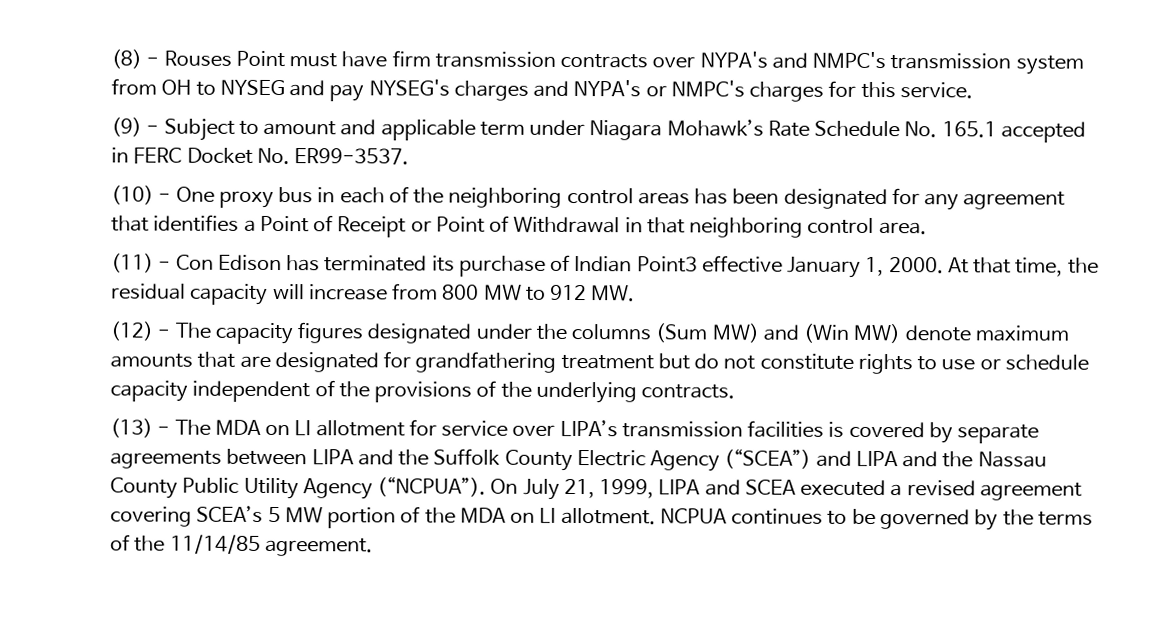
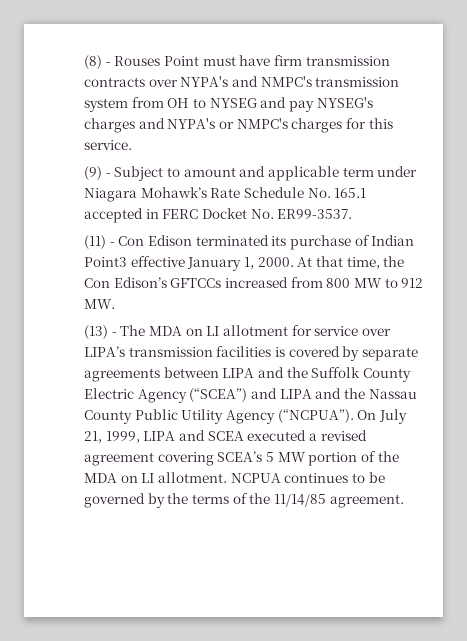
- (10) - One proxy bus in each of the neighboring control areas has been designated for any agreement that identifies a Point of Receipt or Point of Withdrawal in that neighboring control area.
- (11) - Con Edison has terminated its purchase of Indian Point3 effective January 1, 2000.
+ (11) - Con Edison terminated its purchase of Indian Point3 effective January 1, 2000.
- At that time, the residual capacity will increase from 800 MW to 912 MW.
+ At that time, the Con Edison’s GFTCCs increased from 800 MW to 912 MW.
- (12) - The capacity figures designated under the columns (Sum MW) and (Win MW) denote maximum amounts that are designated for grandfathering treatment but do not constitute rights to use or schedule capacity independent of the provisions of the underlying contracts.

